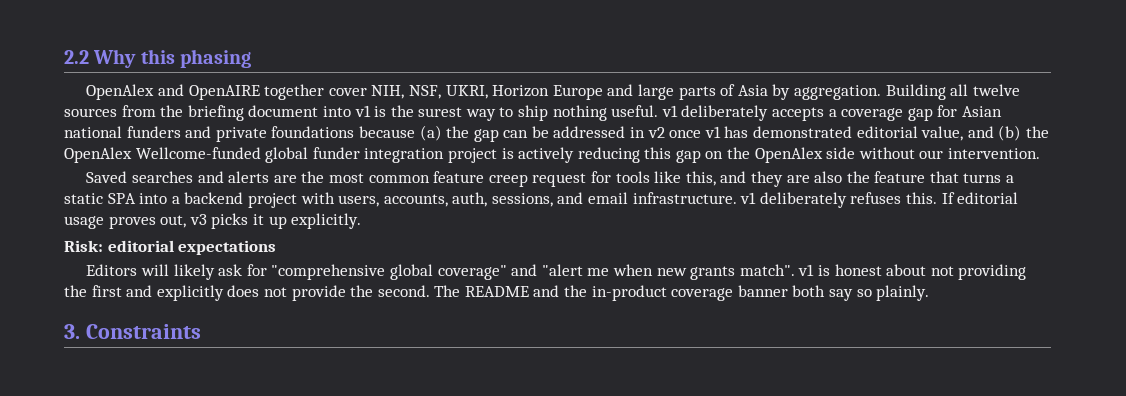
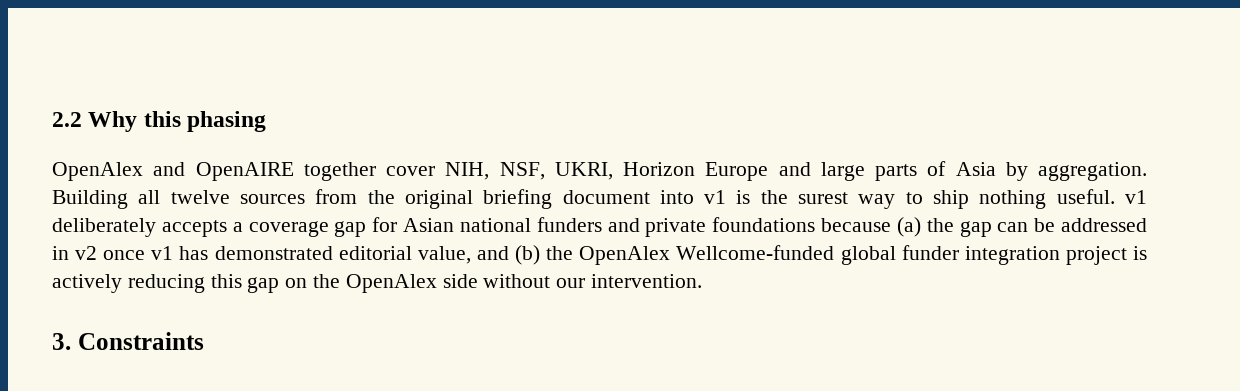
- Building all twelve sources from the briefing document into v1 is the surest way to ship nothing useful. v1 deliberately accepts a coverage gap for Asian national funders and private foundations because (a) the gap can be addressed in v2 once v1 has demonstrated editorial value, and (b) the OpenAlex Wellcome-funded global funder integration project is actively reducing this gap on the OpenAlex side without our intervention.
+ Building all twelve sources from the original briefing document into v1 is the surest way to ship nothing useful. v1 deliberately accepts a coverage gap for Asian national funders and private foundations because (a) the gap can be addressed in v2 once v1 has demonstrated editorial value, and (b) the OpenAlex Wellcome-funded global funder integration project is actively reducing this gap on the OpenAlex side without our intervention.
- Saved searches and alerts are the most common feature creep request for tools like this, and they are also the feature that turns a static SPA into a backend project with users, accounts, auth, sessions, and email infrastructure. v1 deliberately refuses this. If editorial usage proves out, v3 picks it up explicitly.
- Risk: editorial expectations
- Editors will likely ask for "comprehensive global coverage" and "alert me when new grants match". v1 is honest about not providing the first and explicitly does not provide the second. The README and the in-product coverage banner both say so plainly.

